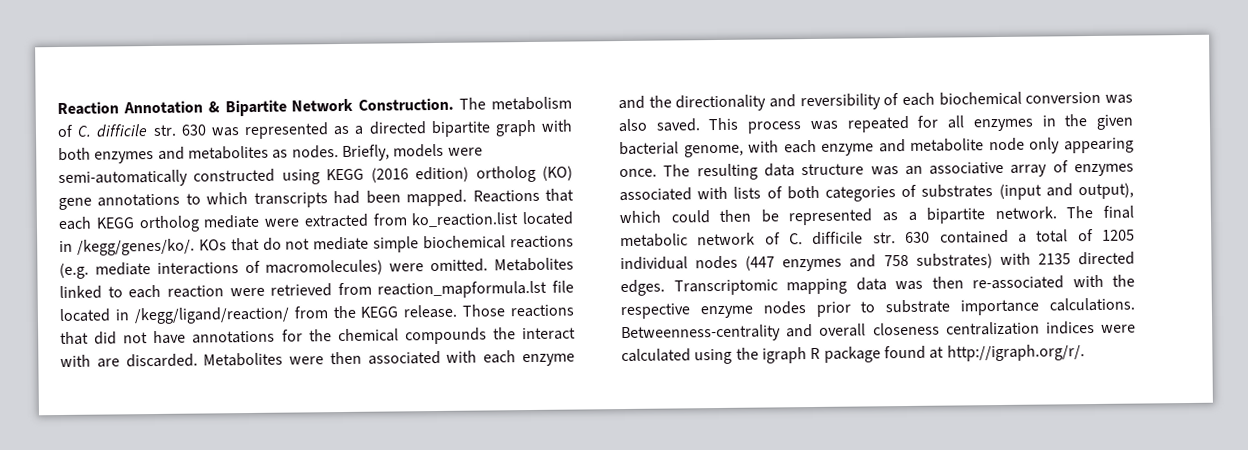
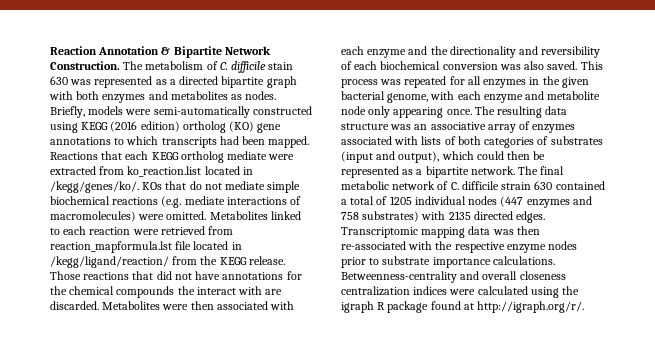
- The metabolism of C. difficile str. 630 was represented as a directed bipartite graph with both enzymes and metabolites as nodes.
+ The metabolism of C. difficile stain 630 was represented as a directed bipartite graph with both enzymes and metabolites as nodes.
- The final metabolic network of C. difficile str. 630 contained a total of 1205 individual nodes (447 enzymes and 758 substrates) with 2135 directed edges.
+ The final metabolic network of C. difficile strain 630 contained a total of 1205 individual nodes (447 enzymes and 758 substrates) with 2135 directed edges.

